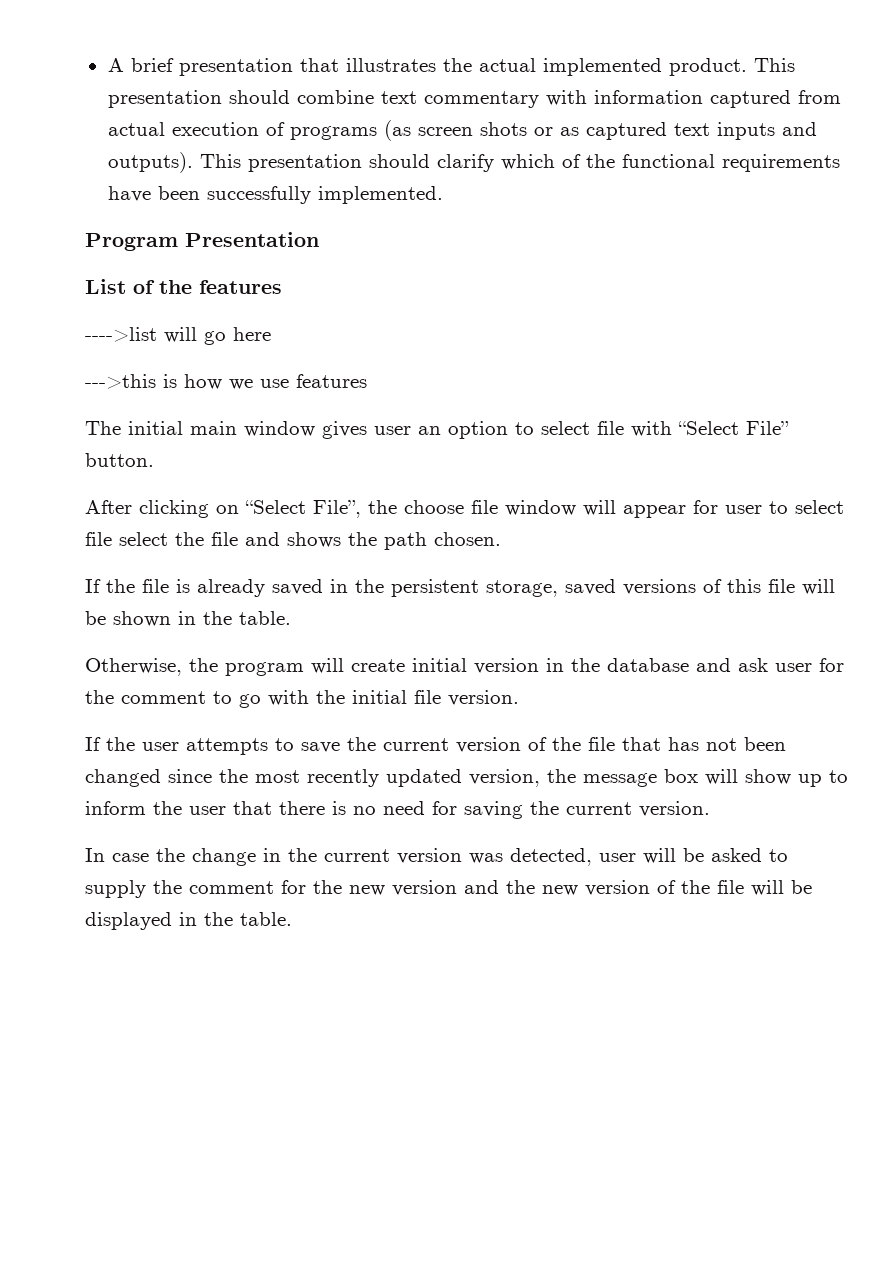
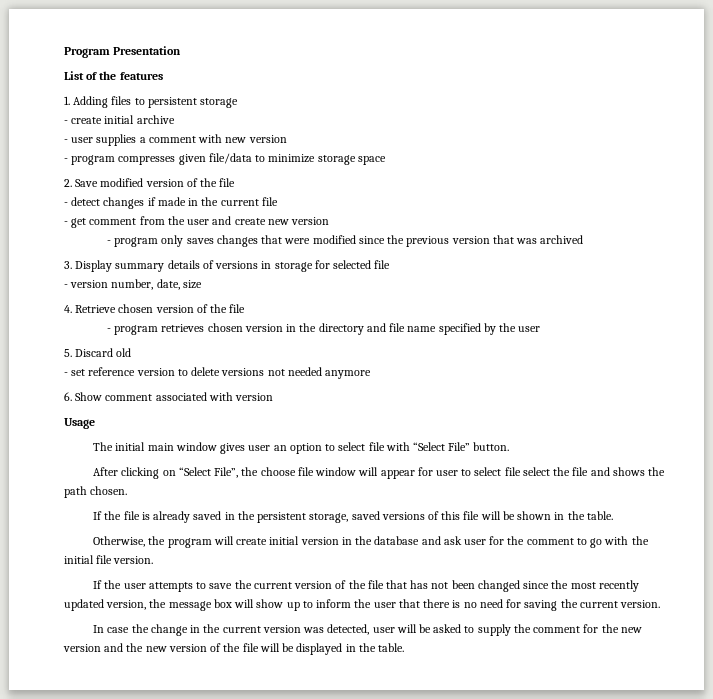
- A brief presentation that illustrates the actual implemented product. This presentation should combine text commentary with information captured from actual execution of programs (as screen shots or as captured text inputs and outputs). This presentation should clarify which of the functional requirements have been successfully implemented.
- ---->list will go here
- --->this is how we use features
+ 1. Adding files to persistent storage
+ - create initial archive
+ - user supplies a comment with new version
+ - program compresses given file/data to minimize storage space
+ 2. Save modified version of the file
+ - detect changes if made in the current file
+ - get comment from the user and create new version
+ - program only saves changes that were modified since the previous version that was archived
+ 3. Display summary details of versions in storage for selected file
+ - version number, date, size
+ 4. Retrieve chosen version of the file
+ - program retrieves chosen version in the directory and file name specified by the user
+ 5. Discard old
+ - set reference version to delete versions not needed anymore
+ 6. Show comment associated with version
+ Usage

